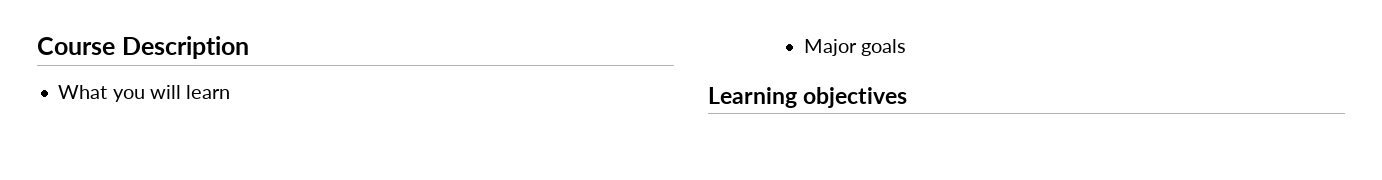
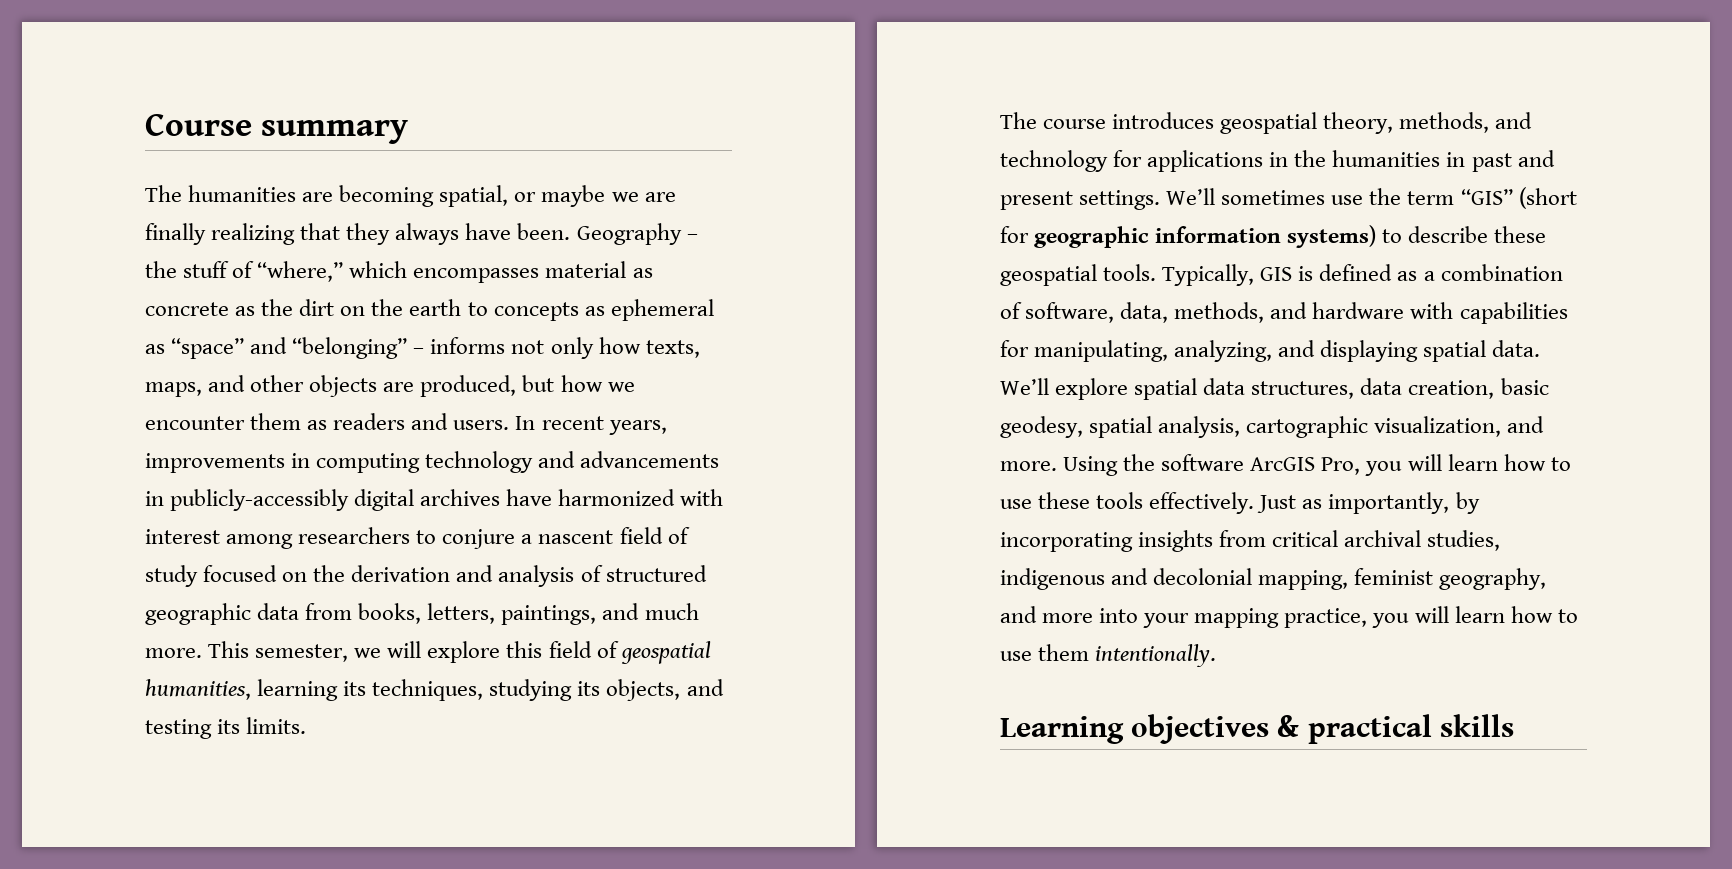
- Course Description
- What you will learn
- Major goals
+ Course summary
+ The humanities are becoming spatial, or maybe we are finally realizing that they always have been. Geography – the stuff of “where,” which encompasses material as concrete as the dirt on the earth to concepts as ephemeral as “space” and “belonging” – informs not only how texts, maps, and other objects are produced, but how we encounter them as readers and users. In recent years, improvements in computing technology and advancements in publicly-accessibly digital archives have harmonized with interest among researchers to conjure a nascent field of study focused on the derivation and analysis of structured geographic data from books, letters, paintings, and much more. This semester, we will explore this field of geospatial humanities, learning its techniques, studying its objects, and testing its limits.
+ The course introduces geospatial theory, methods, and technology for applications in the humanities in past and present settings. We’ll sometimes use the term “GIS” (short for geographic information systems) to describe these geospatial tools. Typically, GIS is defined as a combination of software, data, methods, and hardware with capabilities for manipulating, analyzing, and displaying spatial data. We’ll explore spatial data structures, data creation, basic geodesy, spatial analysis, cartographic visualization, and more. Using the software ArcGIS Pro, you will learn how to use these tools effectively. Just as importantly, by incorporating insights from critical archival studies, indigenous and decolonial mapping, feminist geography, and more into your mapping practice, you will learn how to use them intentionally.
- Learning objectives
+ Learning objectives & practical skills

